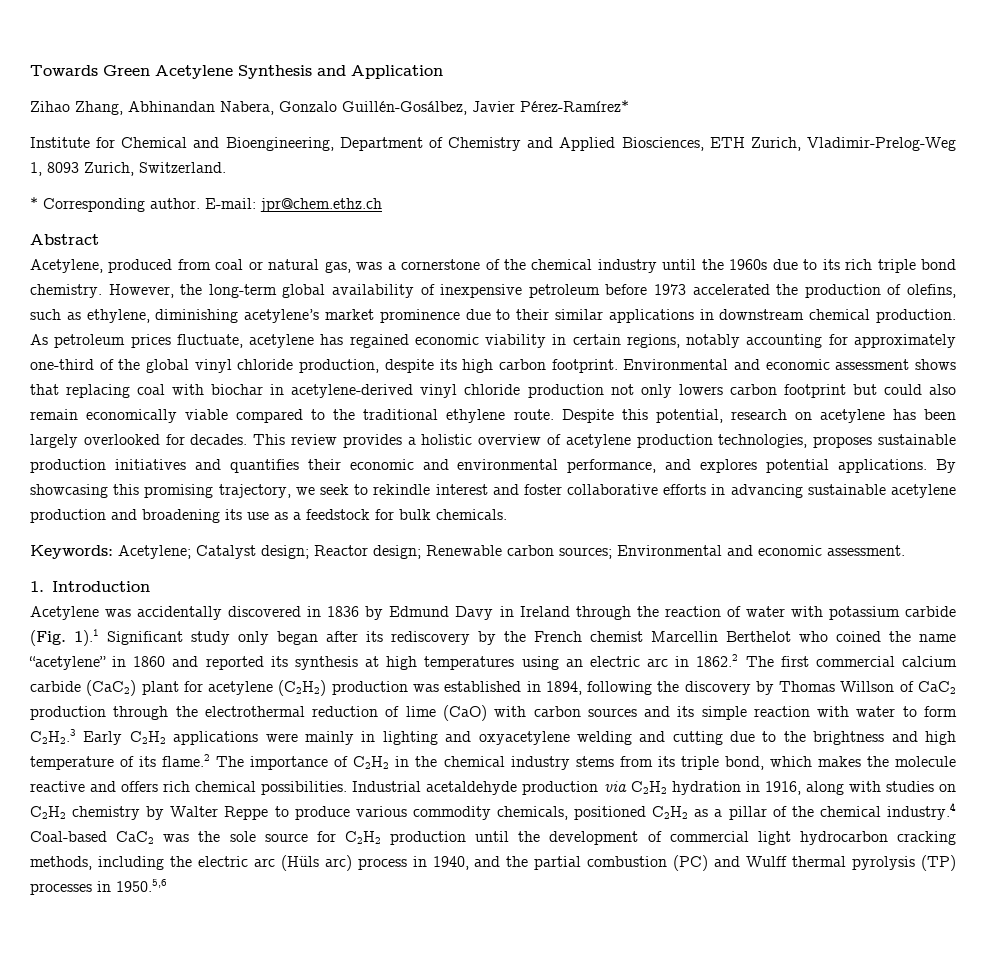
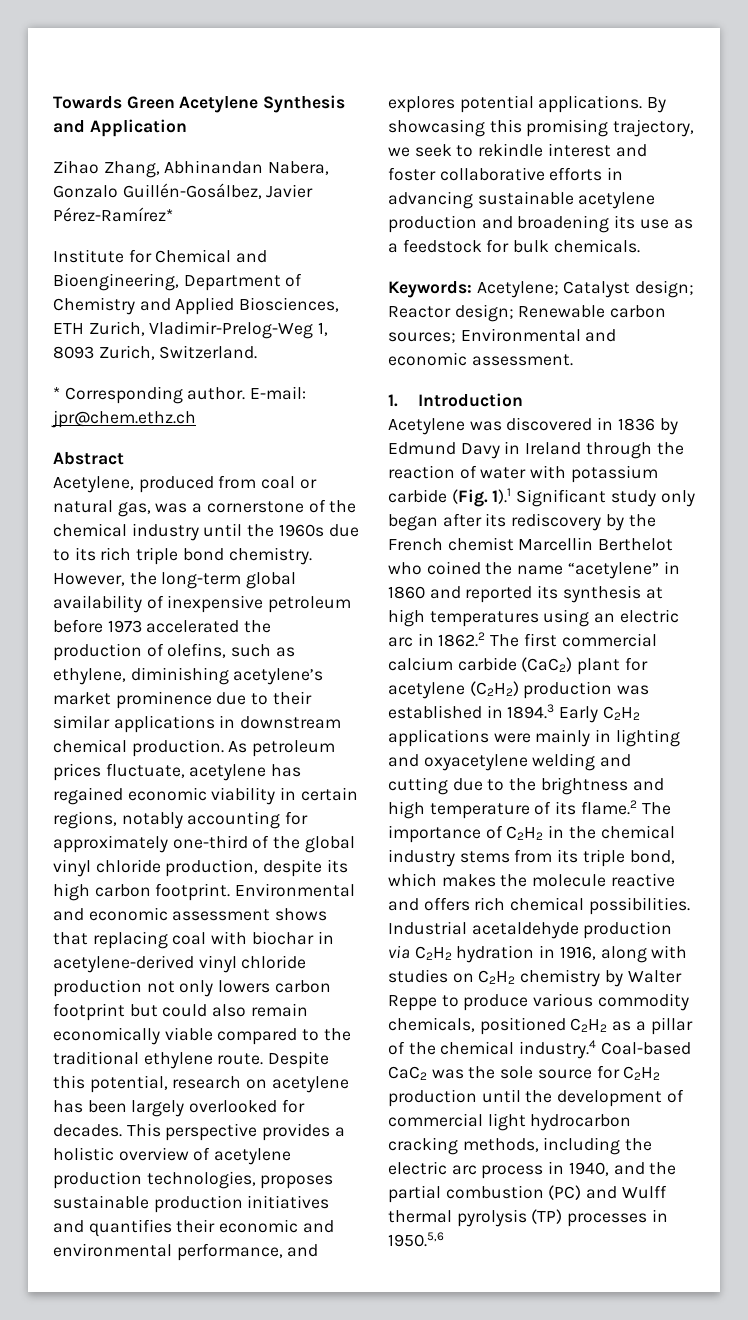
- This review provides a holistic overview of acetylene production technologies, proposes sustainable production initiatives and quantifies their economic and environmental performance, and explores potential applications.
+ This perspective provides a holistic overview of acetylene production technologies, proposes sustainable production initiatives and quantifies their economic and environmental performance, and explores potential applications.
- Acetylene was accidentally discovered in 1836 by Edmund Davy in Ireland through the reaction of water with potassium carbide (Fig. 1).1 Significant study only began after its rediscovery by the French chemist Marcellin Berthelot who coined the name “acetylene” in 1860 and reported its synthesis at high temperatures using an electric arc in 1862.2 The first commercial calcium carbide (CaC2) plant for acetylene (C2H2) production was established in 1894, following the discovery by Thomas Willson of CaC2 production through the electrothermal reduction of lime (CaO) with carbon sources and its simple reaction with water to form C2H2.3 Early C2H2 applications were mainly in lighting and oxyacetylene welding and cutting due to the brightness and high temperature of its flame.2 The importance of C2H2 in the chemical industry stems from its triple bond, which makes the molecule reactive and offers rich chemical possibilities.
+ Acetylene was discovered in 1836 by Edmund Davy in Ireland through the reaction of water with potassium carbide (Fig. 1).1 Significant study only began after its rediscovery by the French chemist Marcellin Berthelot who coined the name “acetylene” in 1860 and reported its synthesis at high temperatures using an electric arc in 1862.2 The first commercial calcium carbide (CaC2) plant for acetylene (C2H2) production was established in 1894.3 Early C2H2 applications were mainly in lighting and oxyacetylene welding and cutting due to the brightness and high temperature of its flame.2 The importance of C2H2 in the chemical industry stems from its triple bond, which makes the molecule reactive and offers rich chemical possibilities.
- Industrial acetaldehyde production via C2H2 hydration in 1916, along with studies on C2H2 chemistry by Walter Reppe to produce various commodity chemicals, positioned C2H2 as a pillar of the chemical industry.4 Coal-based CaC2 was the sole source for C2H2 production until the development of commercial light hydrocarbon cracking methods, including the electric arc (Hüls arc) process in 1940, and the partial combustion (PC) and Wulff thermal pyrolysis (TP) processes in 1950.5,6
+ Industrial acetaldehyde production via C2H2 hydration in 1916, along with studies on C2H2 chemistry by Walter Reppe to produce various commodity chemicals, positioned C2H2 as a pillar of the chemical industry.4 Coal-based CaC2 was the sole source for C2H2 production until the development of commercial light hydrocarbon cracking methods, including the electric arc process in 1940, and the partial combustion (PC) and Wulff thermal pyrolysis (TP) processes in 1950.5,6

